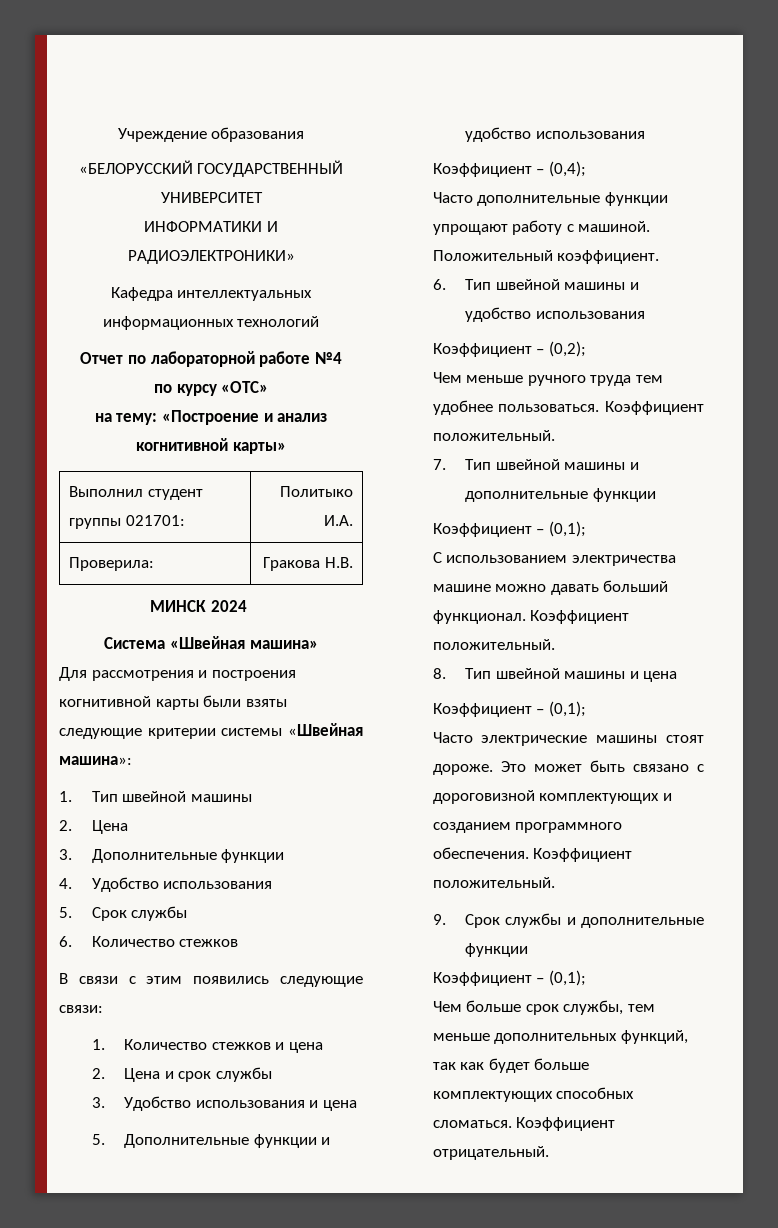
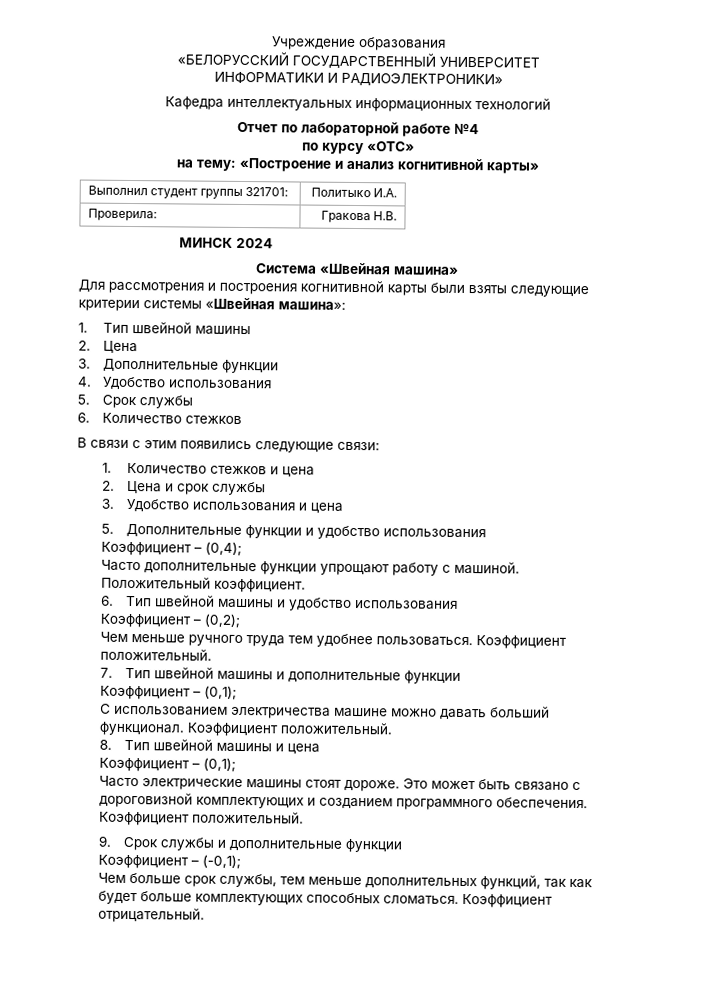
- Выполнил студент группы 021701: | Политыко И.А.
+ Выполнил студент группы 321701: | Политыко И.А.
  9. Срок службы и дополнительные функции
- Коэффициент – (0,1);
+ Коэффициент – (-0,1);

